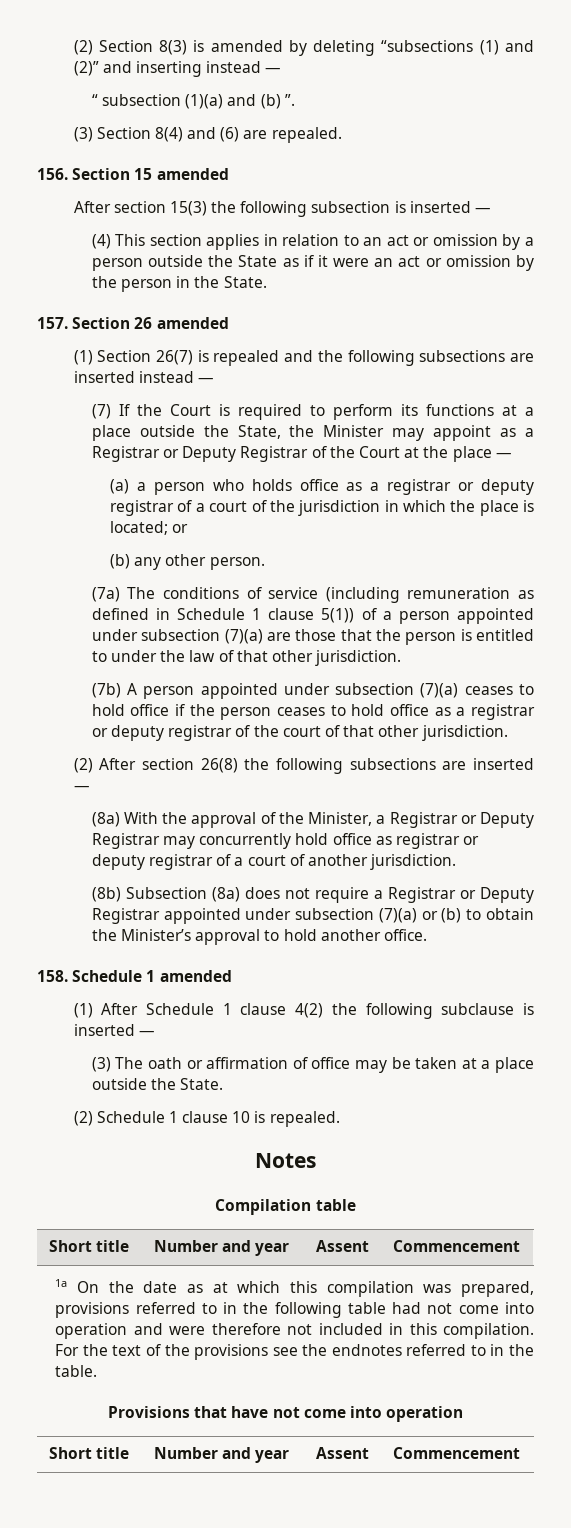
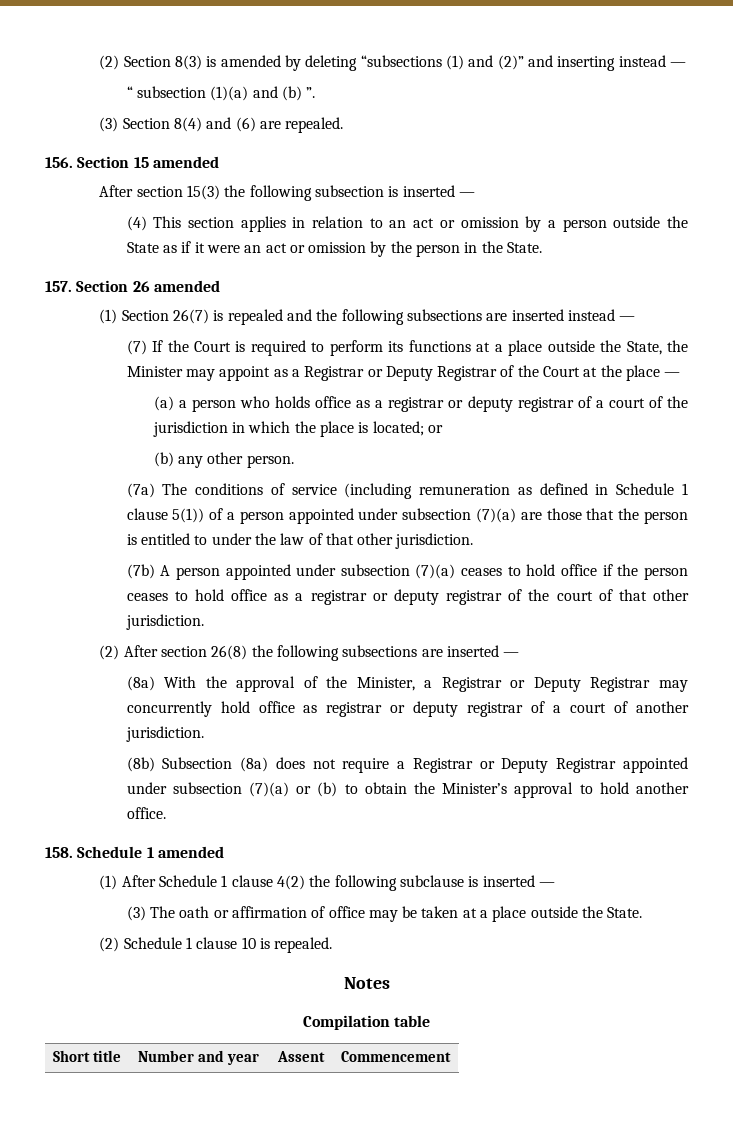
- 1a On the date as at which this compilation was prepared, provisions referred to in the following table had not come into operation and were therefore not included in this compilation. For the text of the provisions see the endnotes referred to in the table.
- Provisions that have not come into operation
- Short title | Number and year | Assent | Commencement

